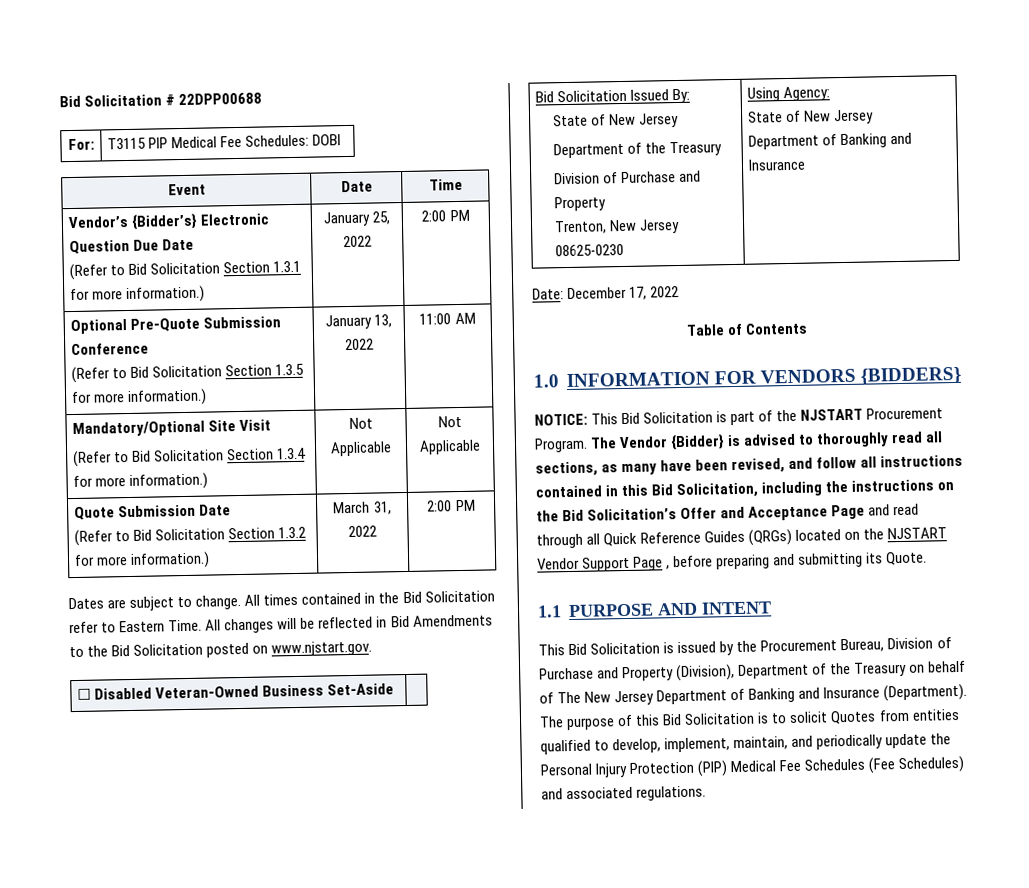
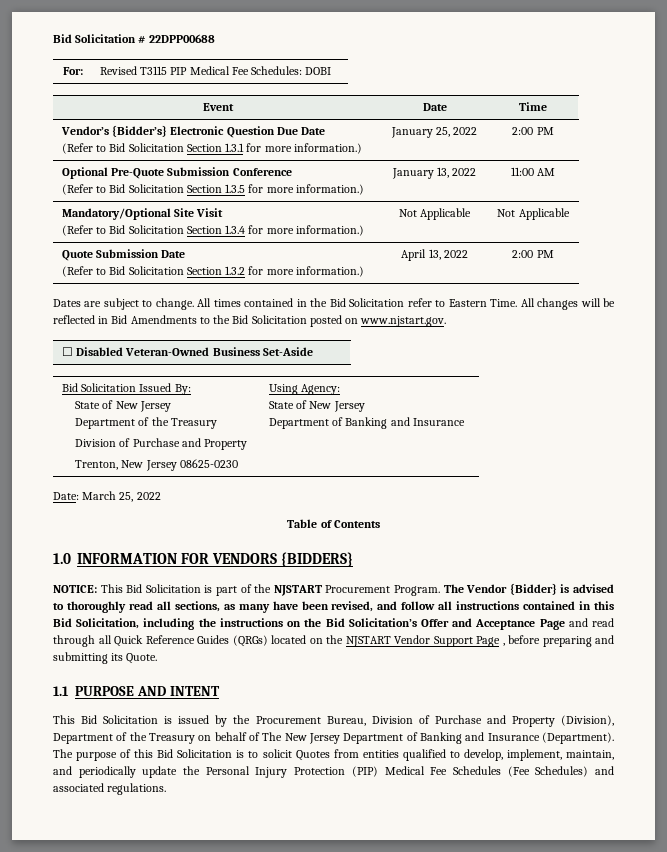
- For: | T3115 PIP Medical Fee Schedules: DOBI
+ For: | Revised T3115 PIP Medical Fee Schedules: DOBI
  Quote Submission Date
- (Refer to Bid Solicitation Section 1.3.2 for more information.) | March 31, 2022 | 2:00 PM
+ (Refer to Bid Solicitation Section 1.3.2 for more information.) | April 13, 2022 | 2:00 PM
- Date: December 17, 2022
+ Date: March 25, 2022

